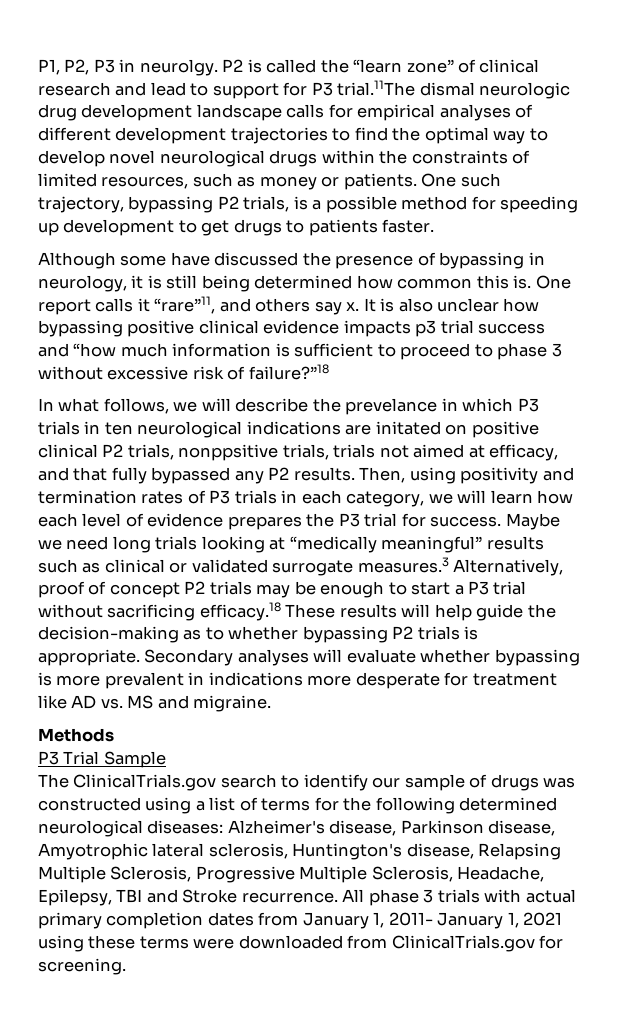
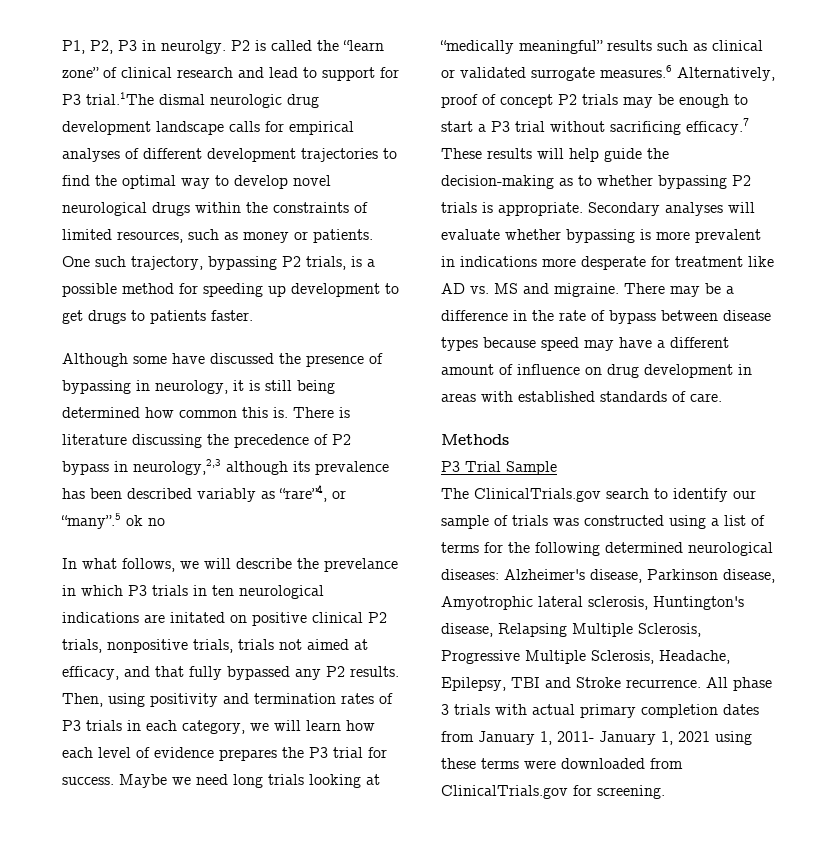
- P2 is called the “learn zone” of clinical research and lead to support for P3 trial.11The dismal neurologic drug development landscape calls for empirical analyses of different development trajectories to find the optimal way to develop novel neurological drugs within the constraints of limited resources, such as money or patients.
+ P2 is called the “learn zone” of clinical research and lead to support for P3 trial.1The dismal neurologic drug development landscape calls for empirical analyses of different development trajectories to find the optimal way to develop novel neurological drugs within the constraints of limited resources, such as money or patients.
- One report calls it “rare”11, and others say x. It is also unclear how bypassing positive clinical evidence impacts p3 trial success and “how much information is sufficient to proceed to phase 3 without excessive risk of failure?”18
+ There is literature discussing the precedence of P2 bypass in neurology,2,3 although its prevalence has been described variably as “rare”4, or “many”.5 ok no
- In what follows, we will describe the prevelance in which P3 trials in ten neurological indications are initated on positive clinical P2 trials, nonppsitive trials, trials not aimed at efficacy, and that fully bypassed any P2 results.
+ In what follows, we will describe the prevelance in which P3 trials in ten neurological indications are initated on positive clinical P2 trials, nonpositive trials, trials not aimed at efficacy, and that fully bypassed any P2 results.
- Maybe we need long trials looking at “medically meaningful” results such as clinical or validated surrogate measures.3 Alternatively, proof of concept P2 trials may be enough to start a P3 trial without sacrificing efficacy.18 These results will help guide the decision-making as to whether bypassing P2 trials is appropriate.
+ Maybe we need long trials looking at “medically meaningful” results such as clinical or validated surrogate measures.6 Alternatively, proof of concept P2 trials may be enough to start a P3 trial without sacrificing efficacy.7 These results will help guide the decision-making as to whether bypassing P2 trials is appropriate.
+ There may be a difference in the rate of bypass between disease types because speed may have a different amount of influence on drug development in areas with established standards of care.
- The ClinicalTrials.gov search to identify our sample of drugs was constructed using a list of terms for the following determined neurological diseases: Alzheimer's disease, Parkinson disease, Amyotrophic lateral sclerosis, Huntington's disease, Relapsing Multiple Sclerosis, Progressive Multiple Sclerosis, Headache, Epilepsy, TBI and Stroke recurrence.
+ The ClinicalTrials.gov search to identify our sample of trials was constructed using a list of terms for the following determined neurological diseases: Alzheimer's disease, Parkinson disease, Amyotrophic lateral sclerosis, Huntington's disease, Relapsing Multiple Sclerosis, Progressive Multiple Sclerosis, Headache, Epilepsy, TBI and Stroke recurrence.

